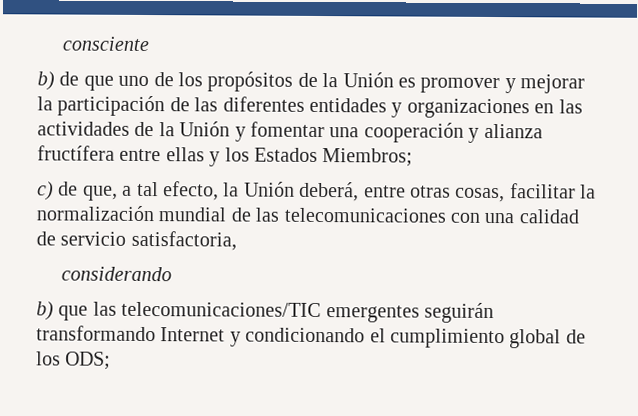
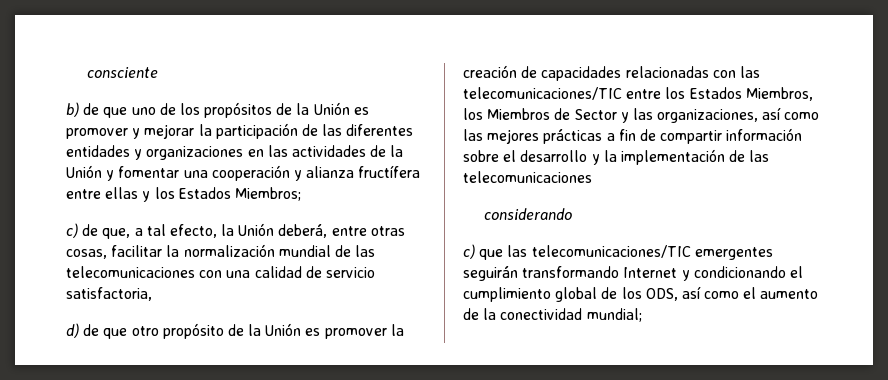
+ d) de que otro propósito de la Unión es promover la creación de capacidades relacionadas con las telecomunicaciones/TIC entre los Estados Miembros, los Miembros de Sector y las organizaciones, así como las mejores prácticas a fin de compartir información sobre el desarrollo y la implementación de las telecomunicaciones
- b) que las telecomunicaciones/TIC emergentes seguirán transformando Internet y condicionando el cumplimiento global de los ODS;
+ c) que las telecomunicaciones/TIC emergentes seguirán transformando Internet y condicionando el cumplimiento global de los ODS, así como el aumento de la conectividad mundial;

